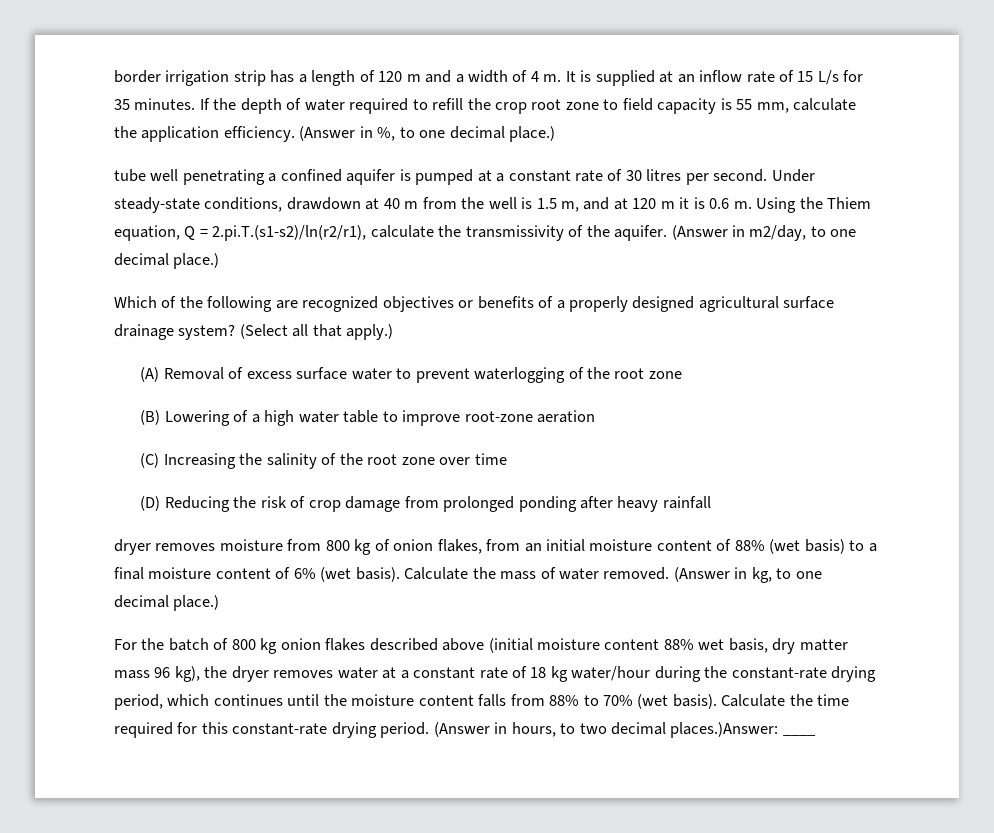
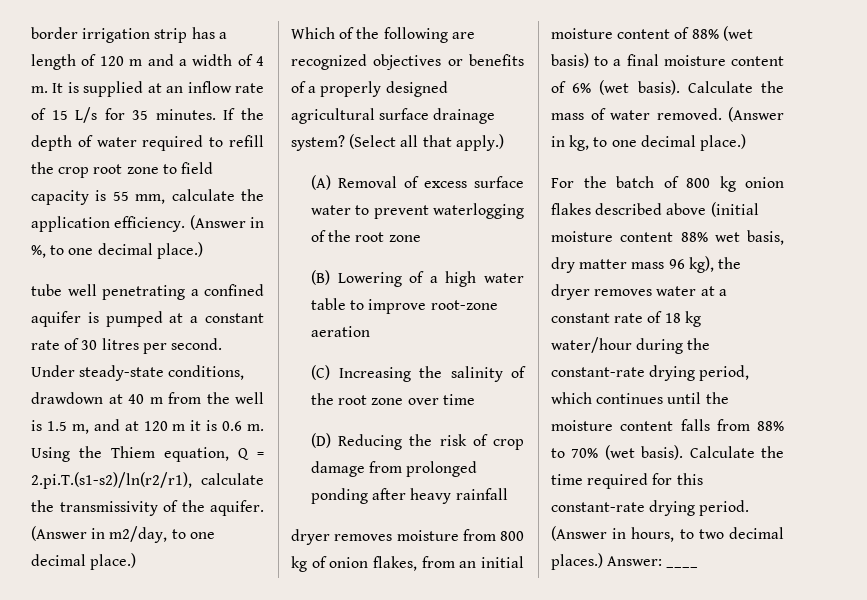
- (Answer in hours, to two decimal places.)Answer: ____
+ (Answer in hours, to two decimal places.) Answer: ____

